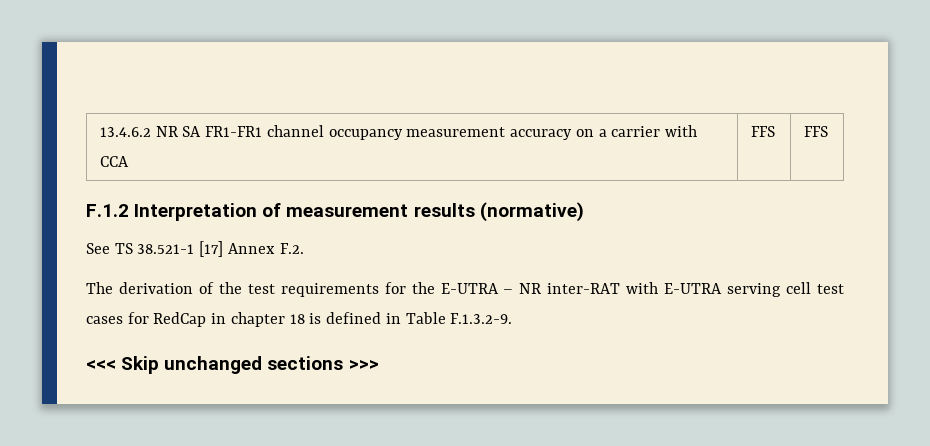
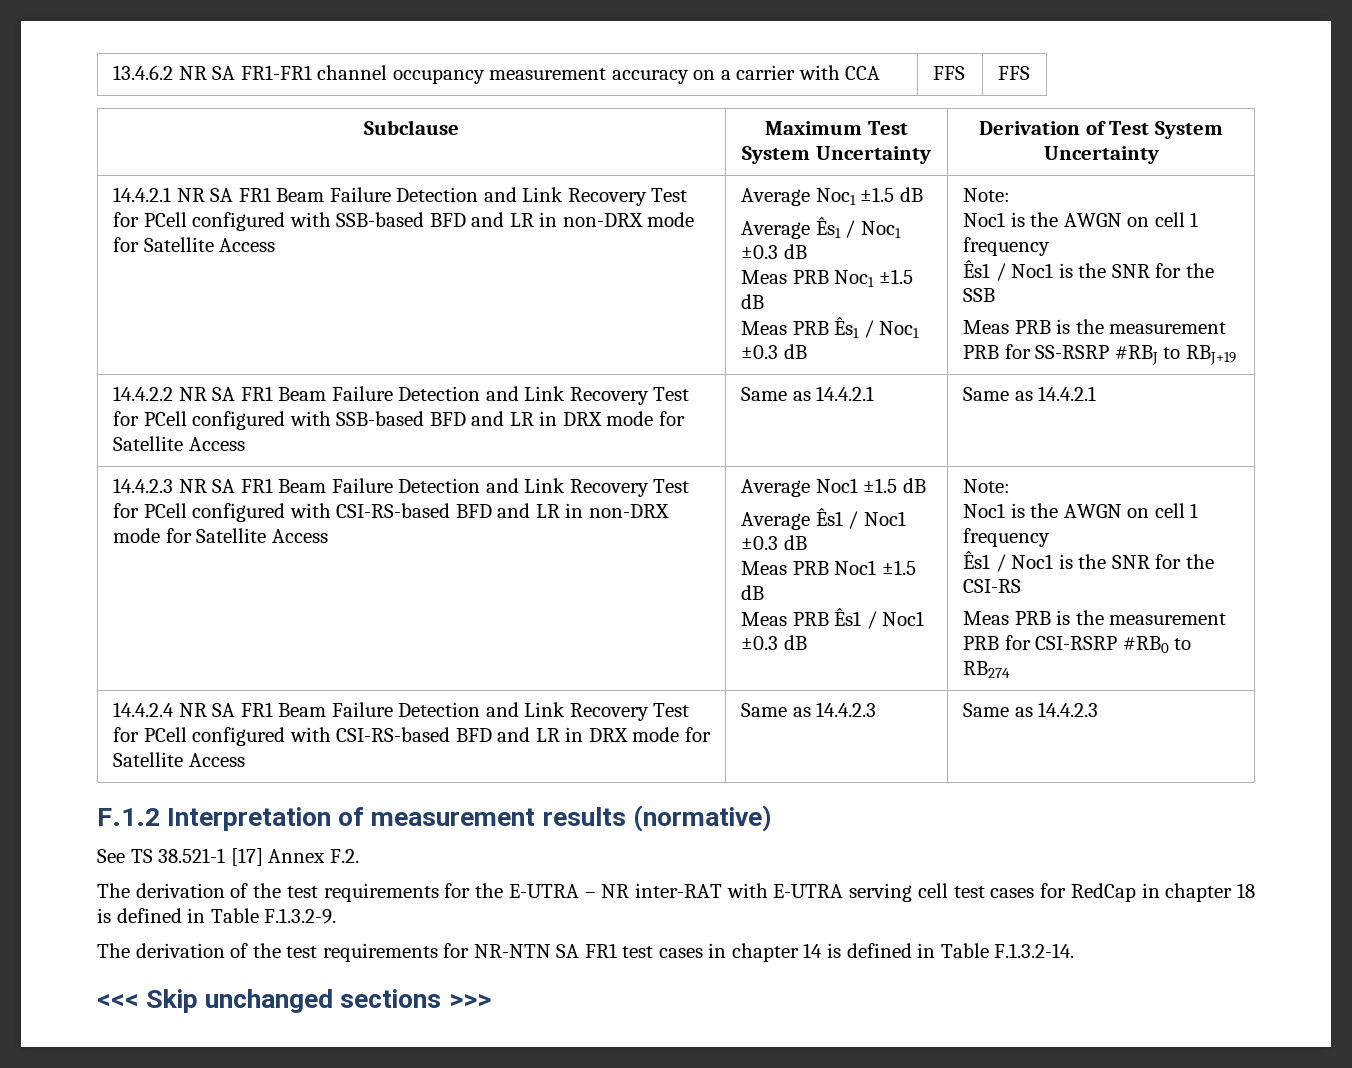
+ Subclause | Maximum Test System Uncertainty | Derivation of Test System Uncertainty
+ 14.4.2.1 NR SA FR1 Beam Failure Detection and Link Recovery Test for PCell configured with SSB-based BFD and LR in non-DRX mode for Satellite Access | Average Noc1 ±1.5 dB
+ Average Ês1 / Noc1 ±0.3 dB
+ Meas PRB Noc1 ±1.5 dB
+ Meas PRB Ês1 / Noc1 ±0.3 dB | Note:
+ Noc1 is the AWGN on cell 1 frequency
+ Ês1 / Noc1 is the SNR for the SSB
+ Meas PRB is the measurement PRB for SS-RSRP #RBJ to RBJ+19
+ 14.4.2.2 NR SA FR1 Beam Failure Detection and Link Recovery Test for PCell configured with SSB-based BFD and LR in DRX mode for Satellite Access | Same as 14.4.2.1 | Same as 14.4.2.1
+ 14.4.2.3 NR SA FR1 Beam Failure Detection and Link Recovery Test for PCell configured with CSI-RS-based BFD and LR in non-DRX mode for Satellite Access | Average Noc1 ±1.5 dB
+ Average Ês1 / Noc1 ±0.3 dB
+ Meas PRB Noc1 ±1.5 dB
+ Meas PRB Ês1 / Noc1 ±0.3 dB | Note:
+ Noc1 is the AWGN on cell 1 frequency
+ Ês1 / Noc1 is the SNR for the CSI-RS
+ Meas PRB is the measurement PRB for CSI-RSRP #RB0 to RB274
+ 14.4.2.4 NR SA FR1 Beam Failure Detection and Link Recovery Test for PCell configured with CSI-RS-based BFD and LR in DRX mode for Satellite Access | Same as 14.4.2.3 | Same as 14.4.2.3
+ The derivation of the test requirements for NR-NTN SA FR1 test cases in chapter 14 is defined in Table F.1.3.2-14.

